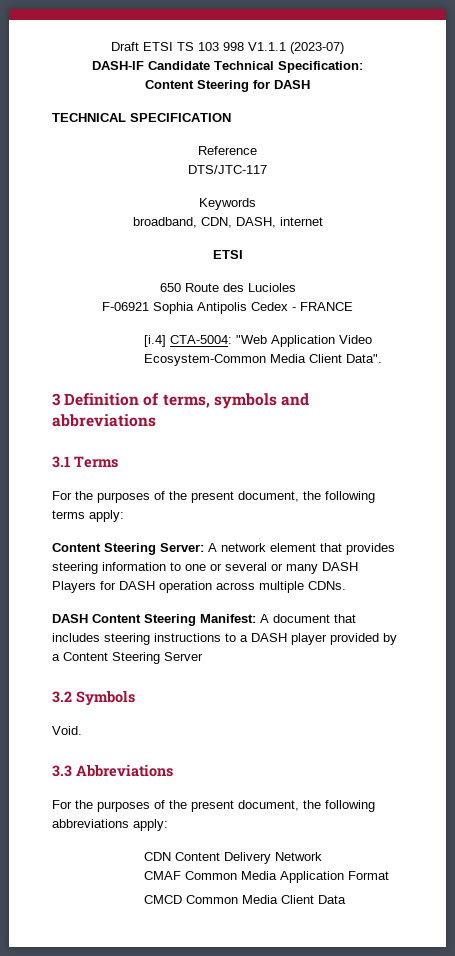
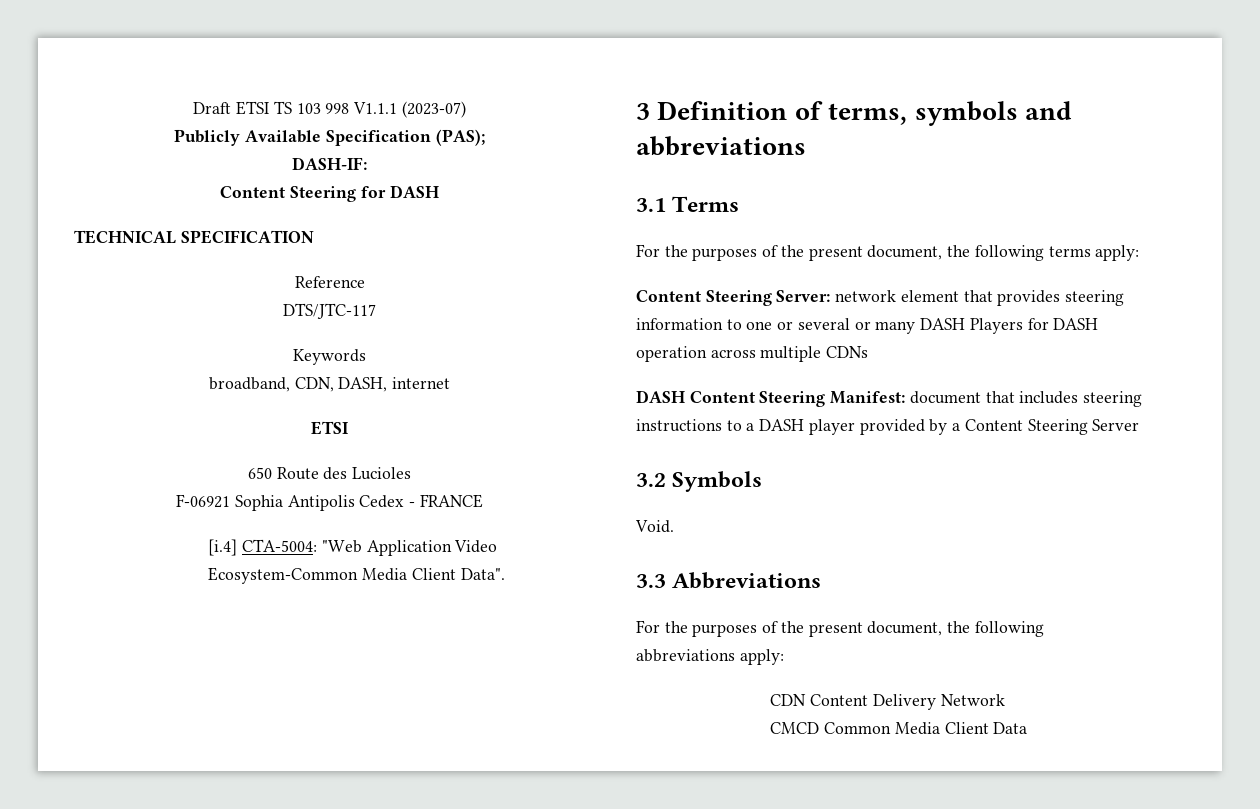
- DASH-IF Candidate Technical Specification:
+ Publicly Available Specification (PAS);
+ DASH-IF:
- Content Steering Server: A network element that provides steering information to one or several or many DASH Players for DASH operation across multiple CDNs.
+ Content Steering Server: network element that provides steering information to one or several or many DASH Players for DASH operation across multiple CDNs
- DASH Content Steering Manifest: A document that includes steering instructions to a DASH player provided by a Content Steering Server
+ DASH Content Steering Manifest: document that includes steering instructions to a DASH player provided by a Content Steering Server
- CMAF Common Media Application Format

